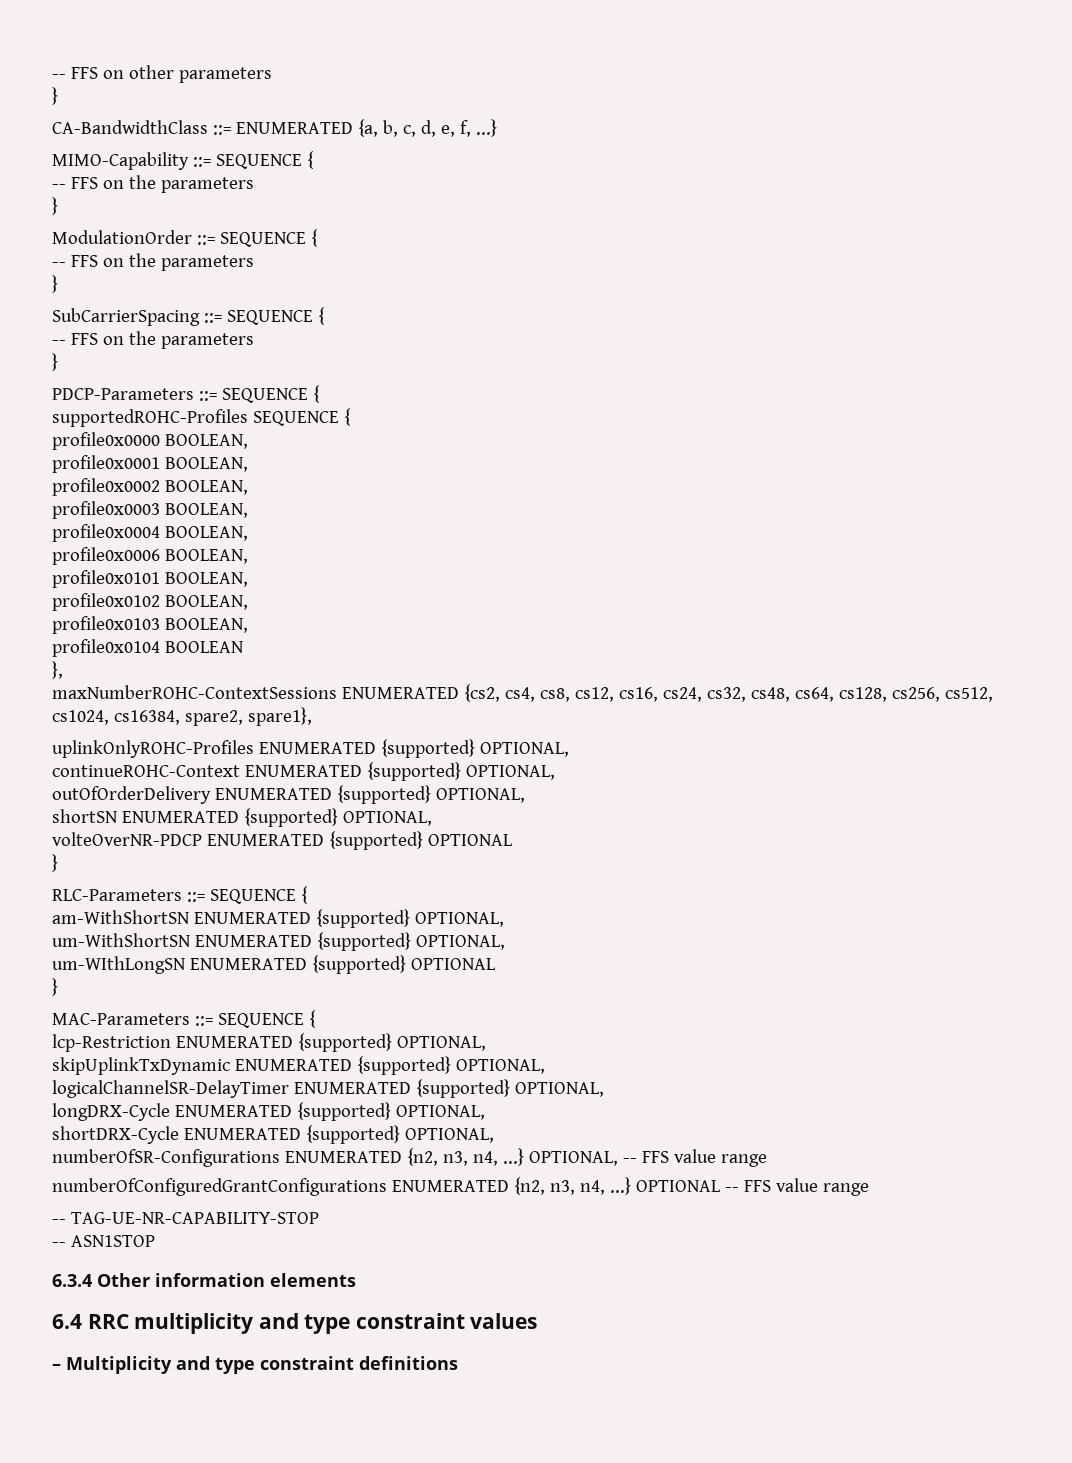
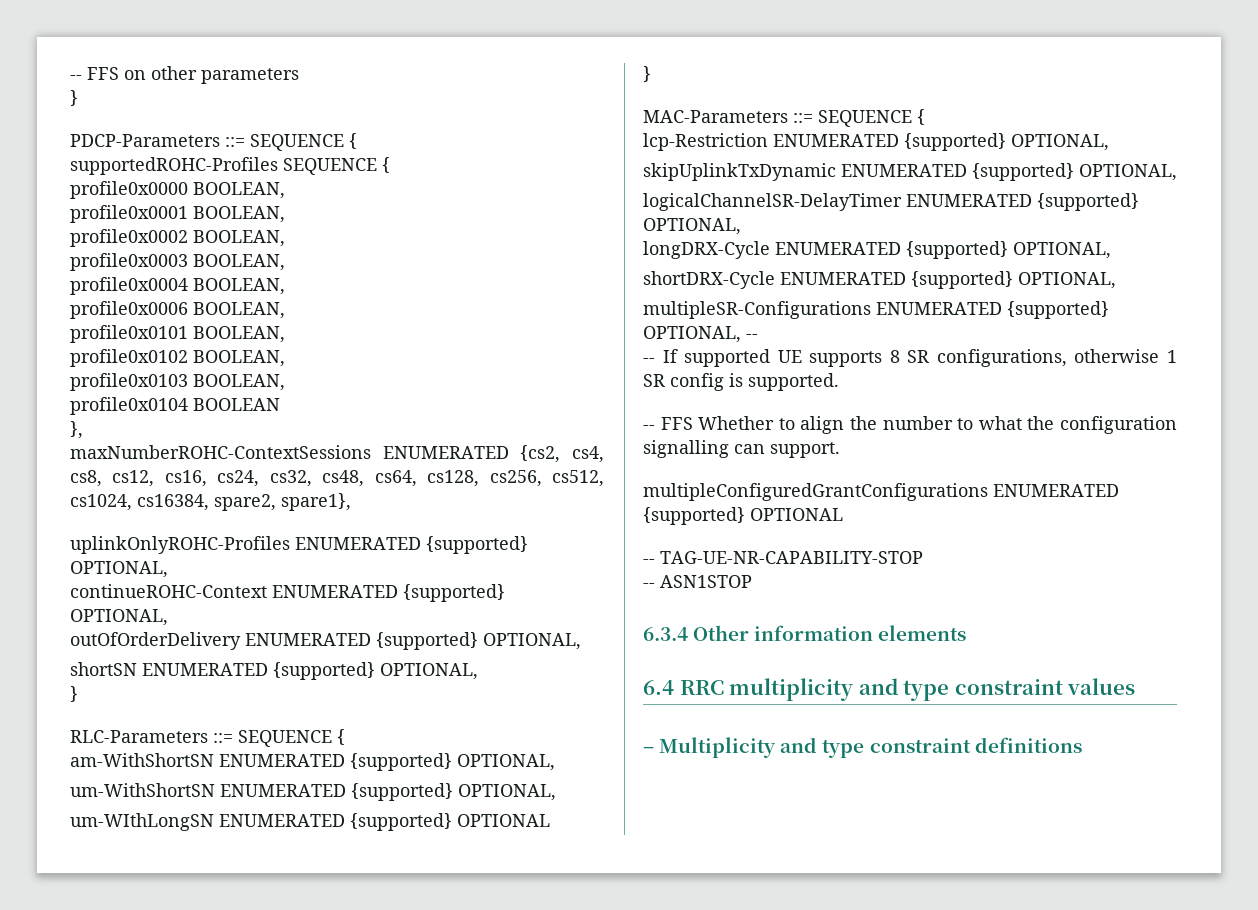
- CA-BandwidthClass ::= ENUMERATED {a, b, c, d, e, f, ...}
- MIMO-Capability ::= SEQUENCE {
- -- FFS on the parameters
- }
- ModulationOrder ::= SEQUENCE {
- -- FFS on the parameters
- }
- SubCarrierSpacing ::= SEQUENCE {
- -- FFS on the parameters
- }
- volteOverNR-PDCP ENUMERATED {supported} OPTIONAL
- numberOfSR-Configurations ENUMERATED {n2, n3, n4, ...} OPTIONAL, -- FFS value range
- numberOfConfiguredGrantConfigurations ENUMERATED {n2, n3, n4, ...} OPTIONAL -- FFS value range
+ multipleSR-Configurations ENUMERATED {supported} OPTIONAL, --
+ -- If supported UE supports 8 SR configurations, otherwise 1 SR config is supported.
+ -- FFS Whether to align the number to what the configuration signalling can support.
+ multipleConfiguredGrantConfigurations ENUMERATED {supported} OPTIONAL

